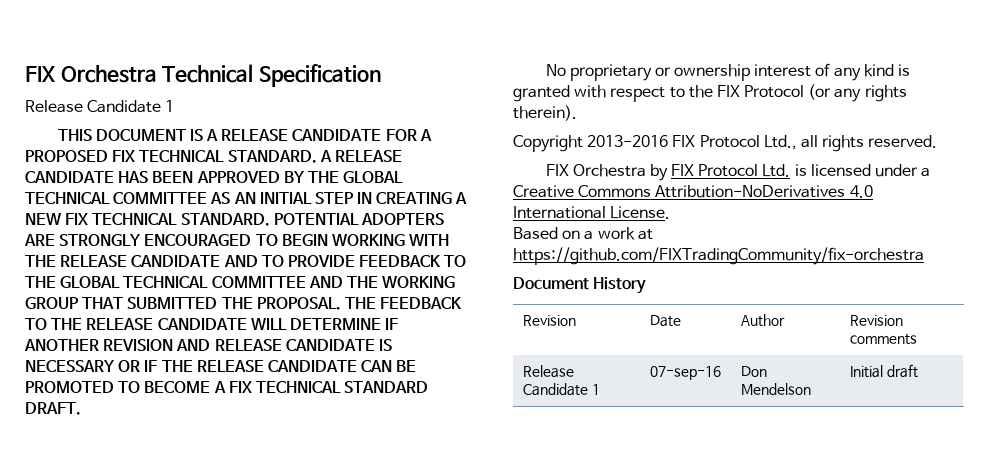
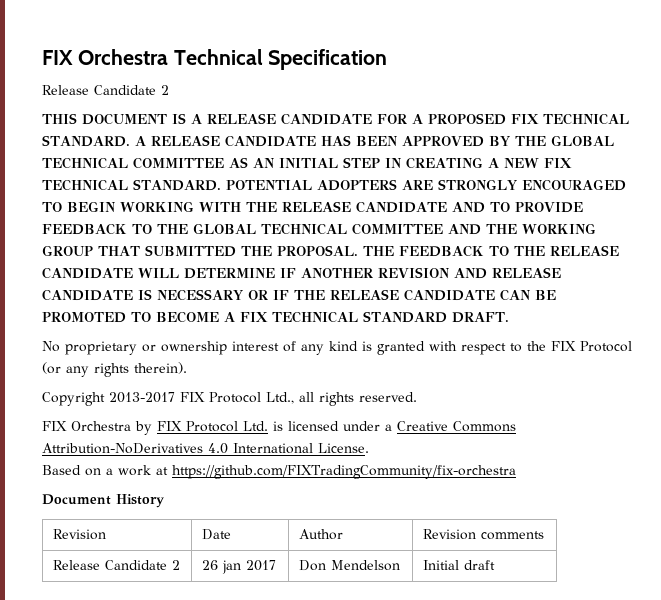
  FIX Orchestra Technical Specification
- Release Candidate 1
+ Release Candidate 2
- Copyright 2013-2016 FIX Protocol Ltd., all rights reserved.
+ Copyright 2013-2017 FIX Protocol Ltd., all rights reserved.
- Release Candidate 1 | 07-sep-16 | Don Mendelson | Initial draft
+ Release Candidate 2 | 26 jan 2017 | Don Mendelson | Initial draft

